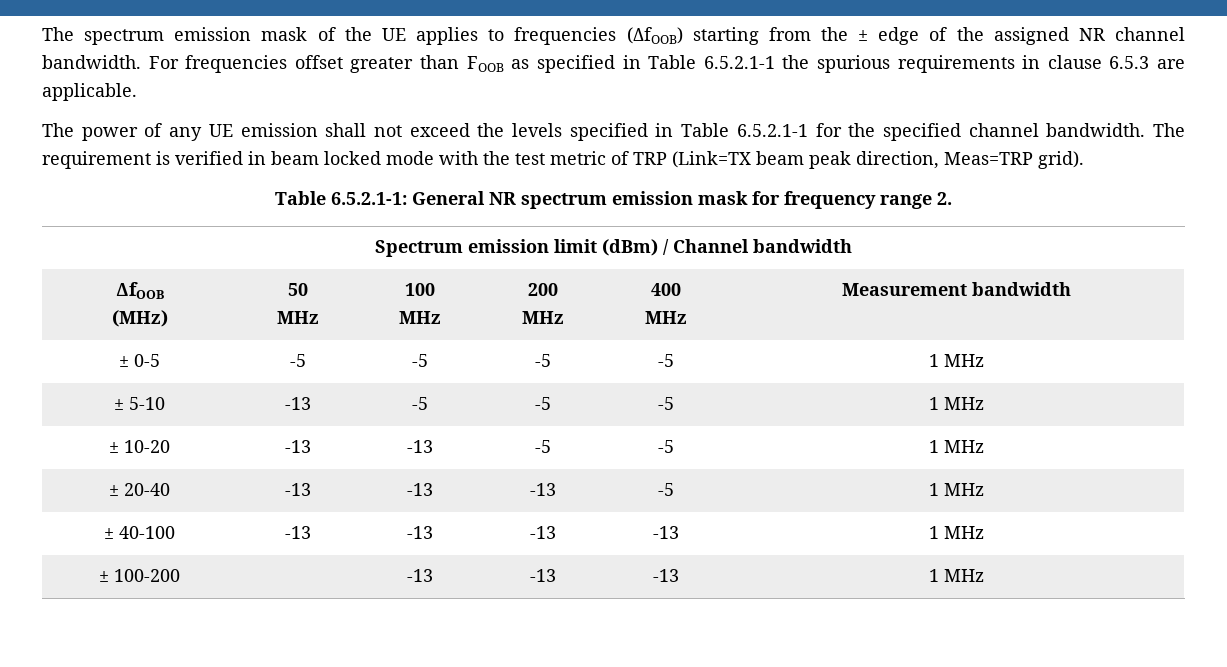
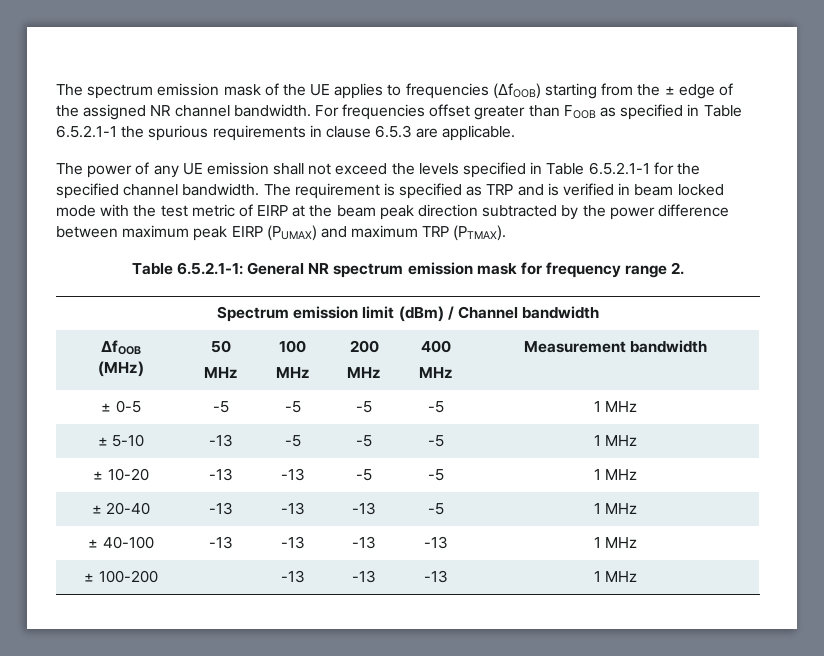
- The requirement is verified in beam locked mode with the test metric of TRP (Link=TX beam peak direction, Meas=TRP grid).
+ The requirement is specified as TRP and is verified in beam locked mode with the test metric of EIRP at the beam peak direction subtracted by the power difference between maximum peak EIRP (PUMAX) and maximum TRP (PTMAX).

